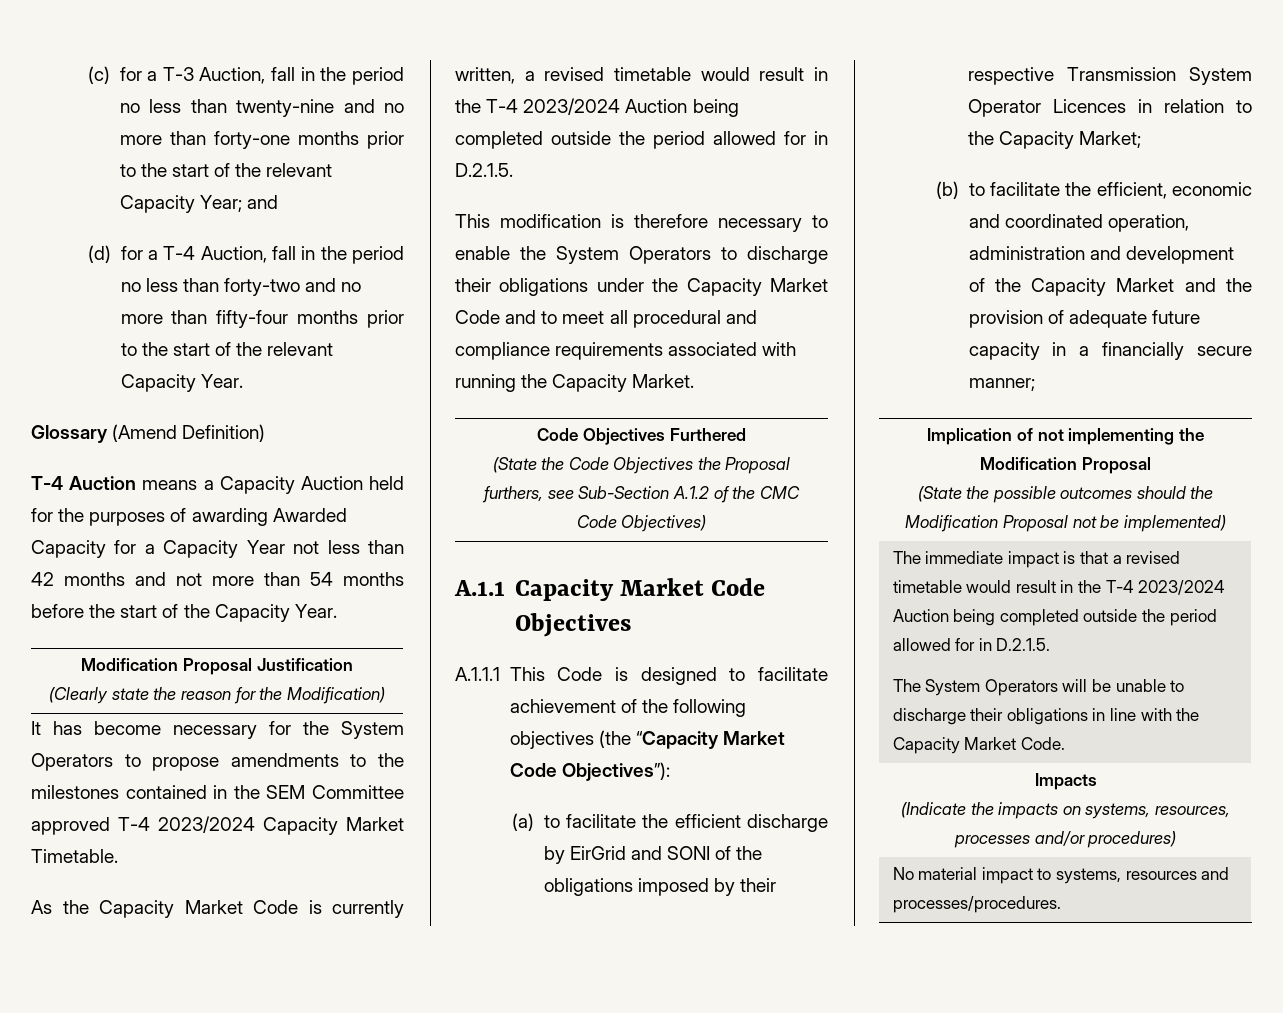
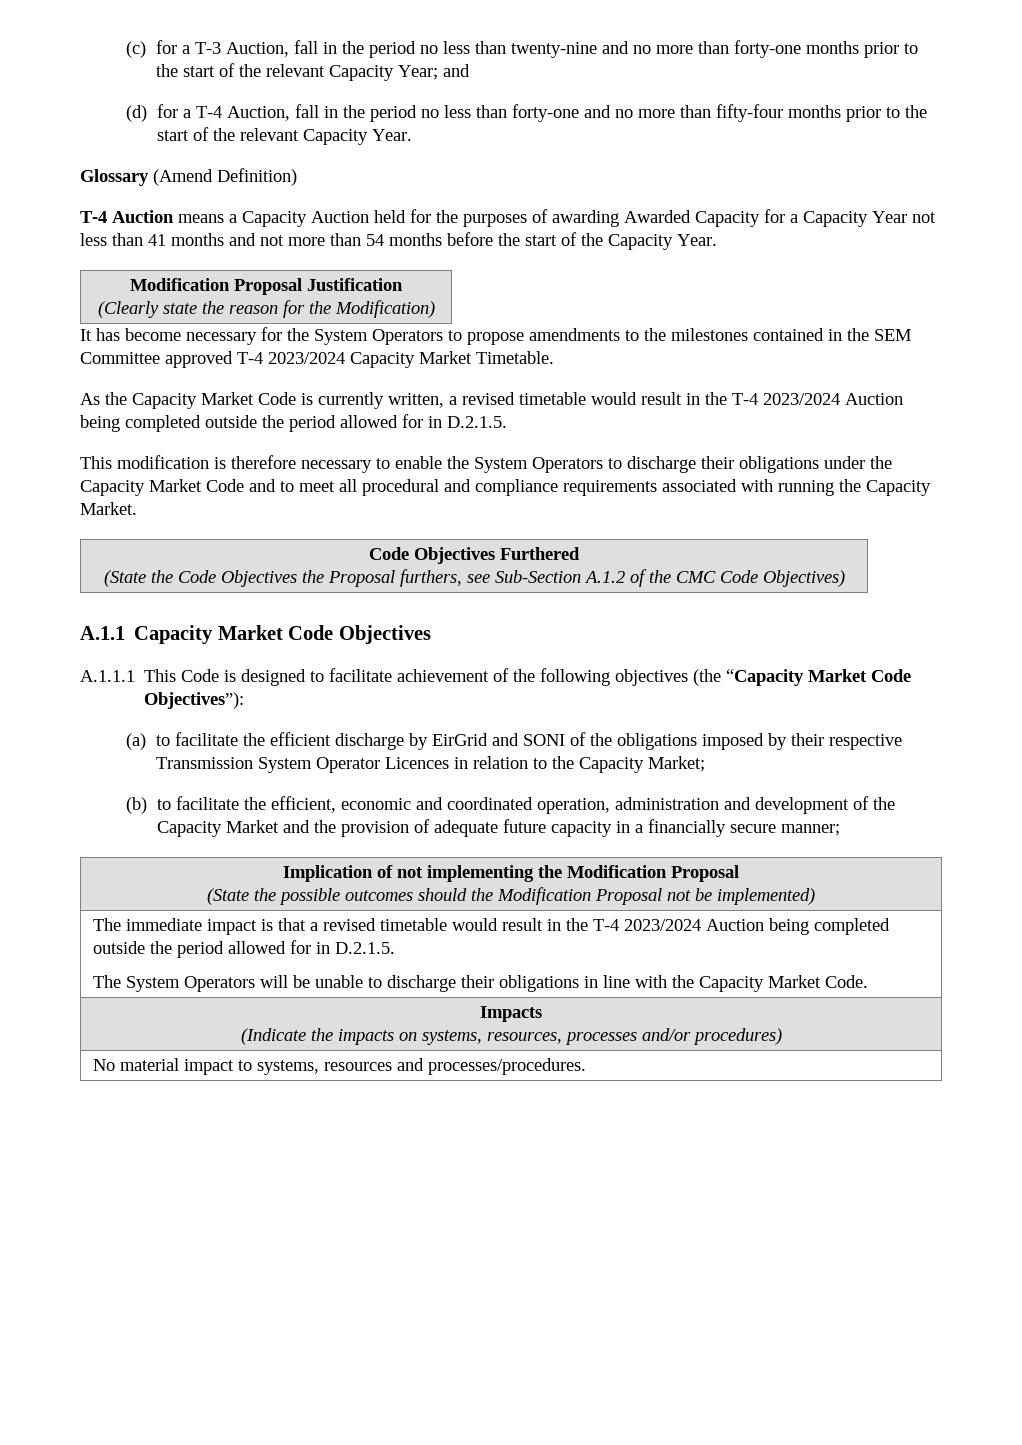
- (d) for a T-4 Auction, fall in the period no less than forty-two and no more than fifty-four months prior to the start of the relevant Capacity Year.
+ (d) for a T-4 Auction, fall in the period no less than forty-one and no more than fifty-four months prior to the start of the relevant Capacity Year.
- T-4 Auction means a Capacity Auction held for the purposes of awarding Awarded Capacity for a Capacity Year not less than 42 months and not more than 54 months before the start of the Capacity Year.
+ T-4 Auction means a Capacity Auction held for the purposes of awarding Awarded Capacity for a Capacity Year not less than 41 months and not more than 54 months before the start of the Capacity Year.

